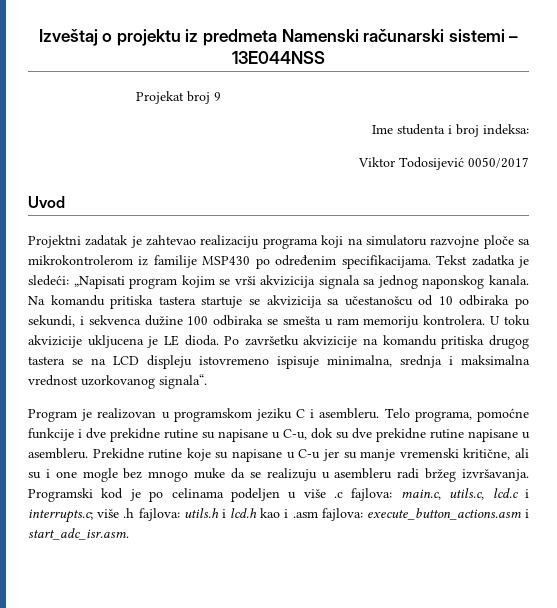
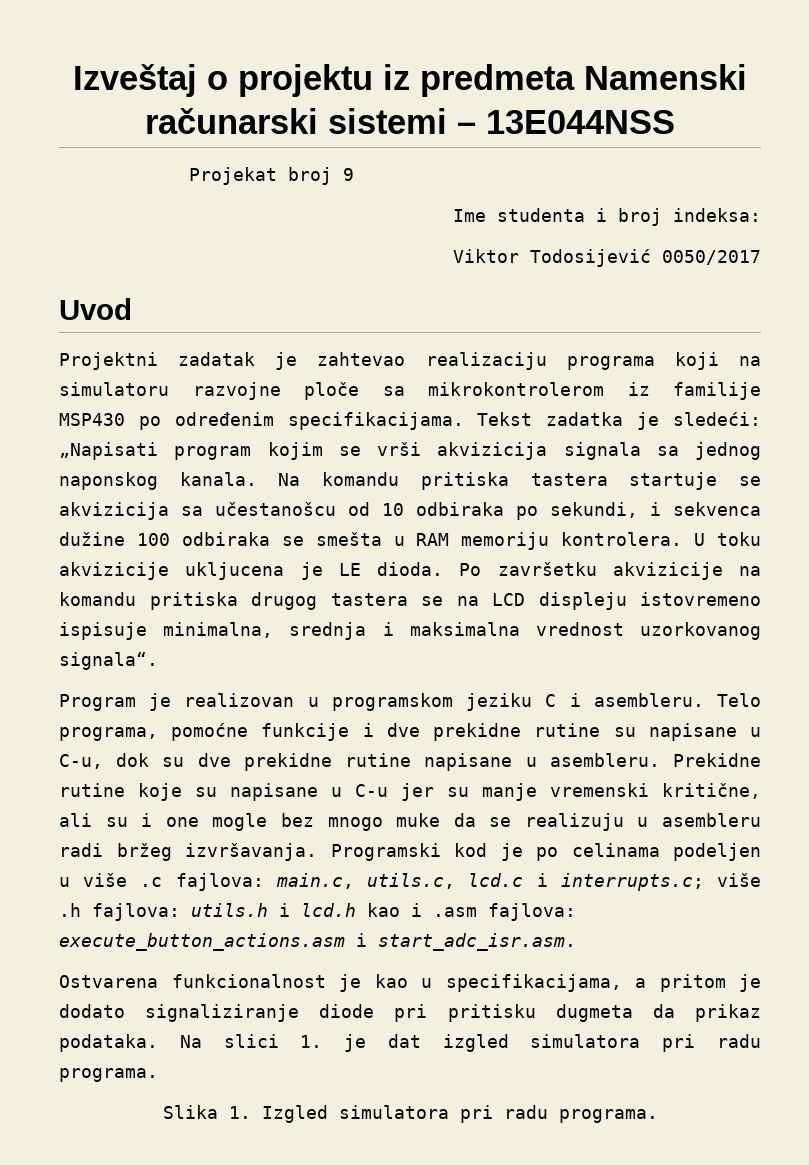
- Na komandu pritiska tastera startuje se akvizicija sa učestanošcu od 10 odbiraka po sekundi, i sekvenca dužine 100 odbiraka se smešta u ram memoriju kontrolera.
+ Na komandu pritiska tastera startuje se akvizicija sa učestanošcu od 10 odbiraka po sekundi, i sekvenca dužine 100 odbiraka se smešta u RAM memoriju kontrolera.
+ Ostvarena funkcionalnost je kao u specifikacijama, a pritom je dodato signaliziranje diode pri pritisku dugmeta da prikaz podataka. Na slici 1. je dat izgled simulatora pri radu programa.
+ Slika 1. Izgled simulatora pri radu programa.

